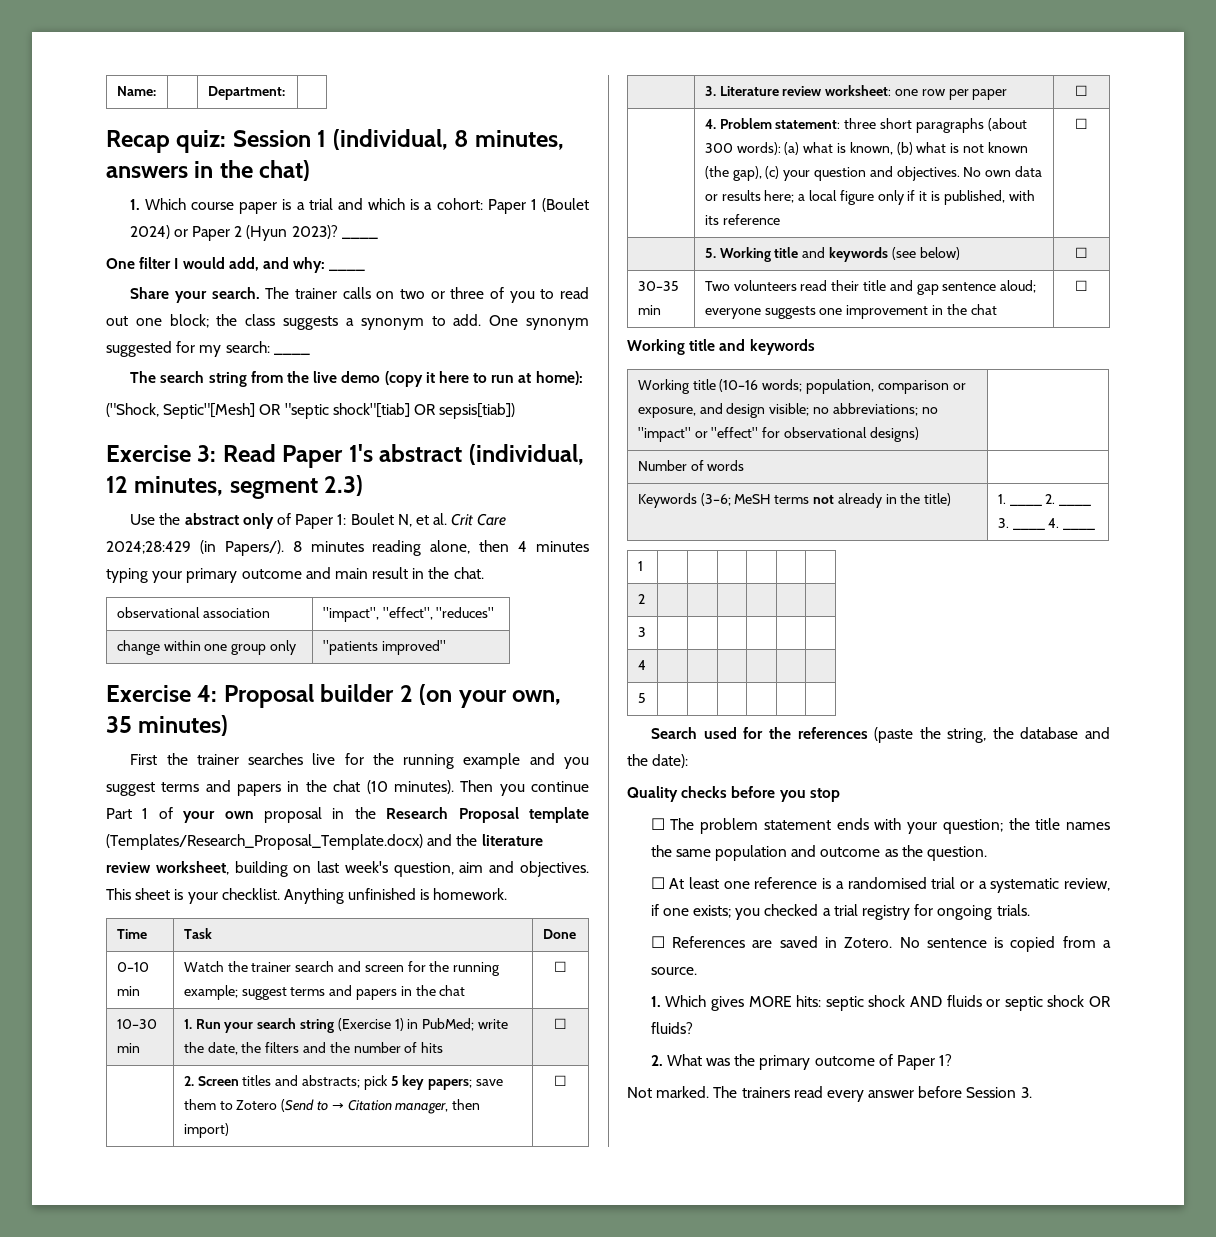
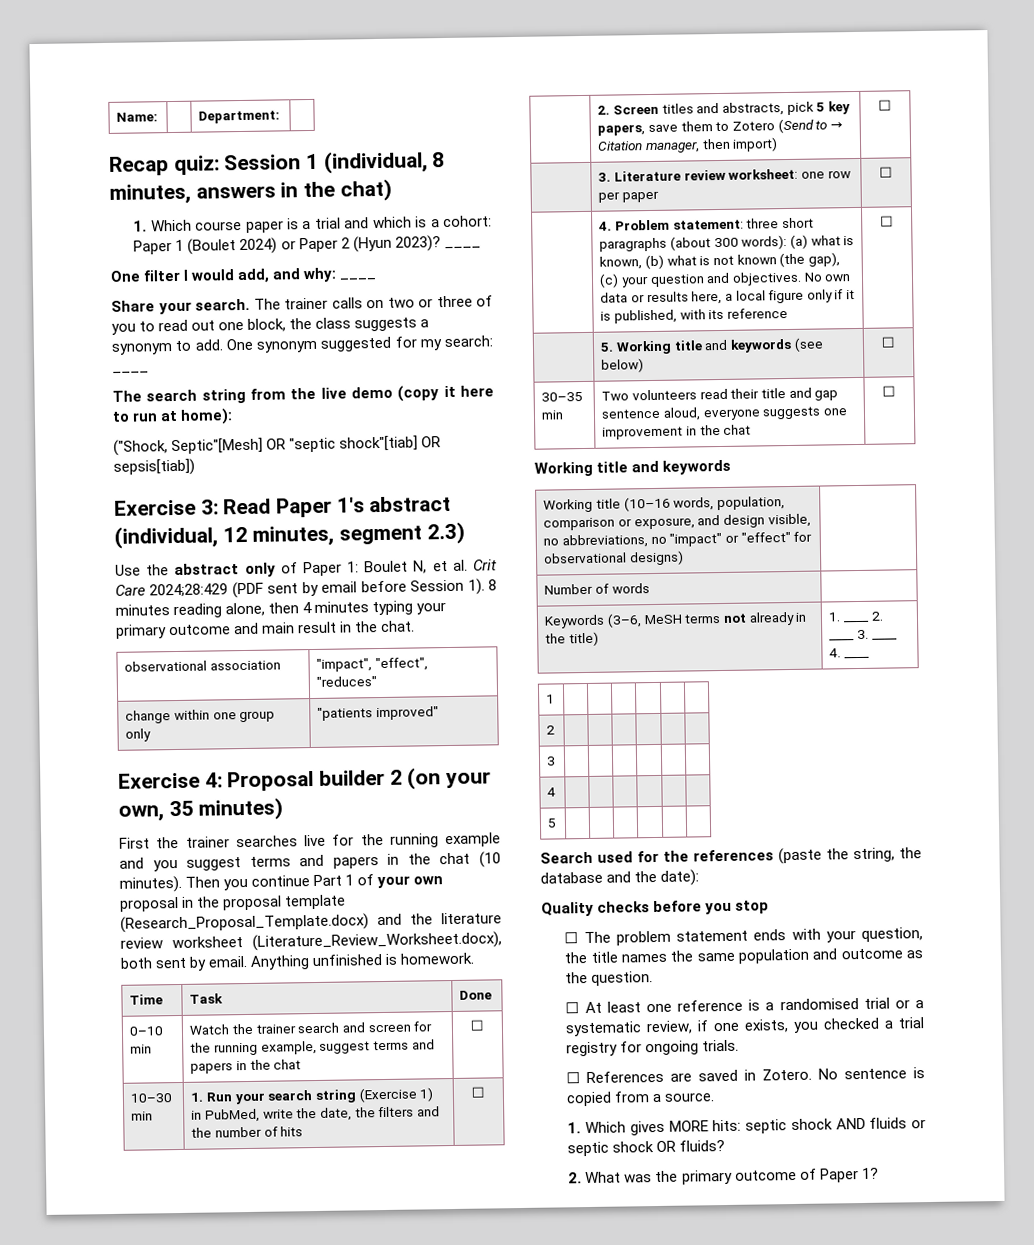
- The trainer calls on two or three of you to read out one block; the class suggests a synonym to add.
+ The trainer calls on two or three of you to read out one block, the class suggests a synonym to add.
- Use the abstract only of Paper 1: Boulet N, et al. Crit Care 2024;28:429 (in Papers/).
+ Use the abstract only of Paper 1: Boulet N, et al. Crit Care 2024;28:429 (PDF sent by email before Session 1).
- Then you continue Part 1 of your own proposal in the Research Proposal template (Templates/Research_Proposal_Template.docx) and the literature review worksheet, building on last week's question, aim and objectives. This sheet is your checklist.
+ Then you continue Part 1 of your own proposal in the proposal template (Research_Proposal_Template.docx) and the literature review worksheet (Literature_Review_Worksheet.docx), both sent by email.
- 0–10 min | Watch the trainer search and screen for the running example; suggest terms and papers in the chat | ☐
+ 0–10 min | Watch the trainer search and screen for the running example, suggest terms and papers in the chat | ☐
- 10–30 min | 1. Run your search string (Exercise 1) in PubMed; write the date, the filters and the number of hits | ☐
+ 10–30 min | 1. Run your search string (Exercise 1) in PubMed, write the date, the filters and the number of hits | ☐
- | 2. Screen titles and abstracts; pick 5 key papers; save them to Zotero (Send to → Citation manager, then import) | ☐
+ | 2. Screen titles and abstracts, pick 5 key papers, save them to Zotero (Send to → Citation manager, then import) | ☐
- No own data or results here; a local figure only if it is published, with its reference
+ No own data or results here, a local figure only if it is published, with its reference
- 30–35 min | Two volunteers read their title and gap sentence aloud; everyone suggests one improvement in the chat | ☐
+ 30–35 min | Two volunteers read their title and gap sentence aloud, everyone suggests one improvement in the chat | ☐
- Working title (10–16 words; population, comparison or exposure, and design visible; no abbreviations; no "impact" or "effect" for observational designs) |
+ Working title (10–16 words, population, comparison or exposure, and design visible, no abbreviations, no "impact" or "effect" for observational designs) |
- Keywords (3–6; MeSH terms not already in the title) | 1. ____ 2. ____ 3. ____ 4. ____
+ Keywords (3–6, MeSH terms not already in the title) | 1. ____ 2. ____ 3. ____ 4. ____
- ☐ The problem statement ends with your question; the title names the same population and outcome as the question.
+ ☐ The problem statement ends with your question, the title names the same population and outcome as the question.
- ☐ At least one reference is a randomised trial or a systematic review, if one exists; you checked a trial registry for ongoing trials.
+ ☐ At least one reference is a randomised trial or a systematic review, if one exists, you checked a trial registry for ongoing trials.
- Not marked. The trainers read every answer before Session 3.

